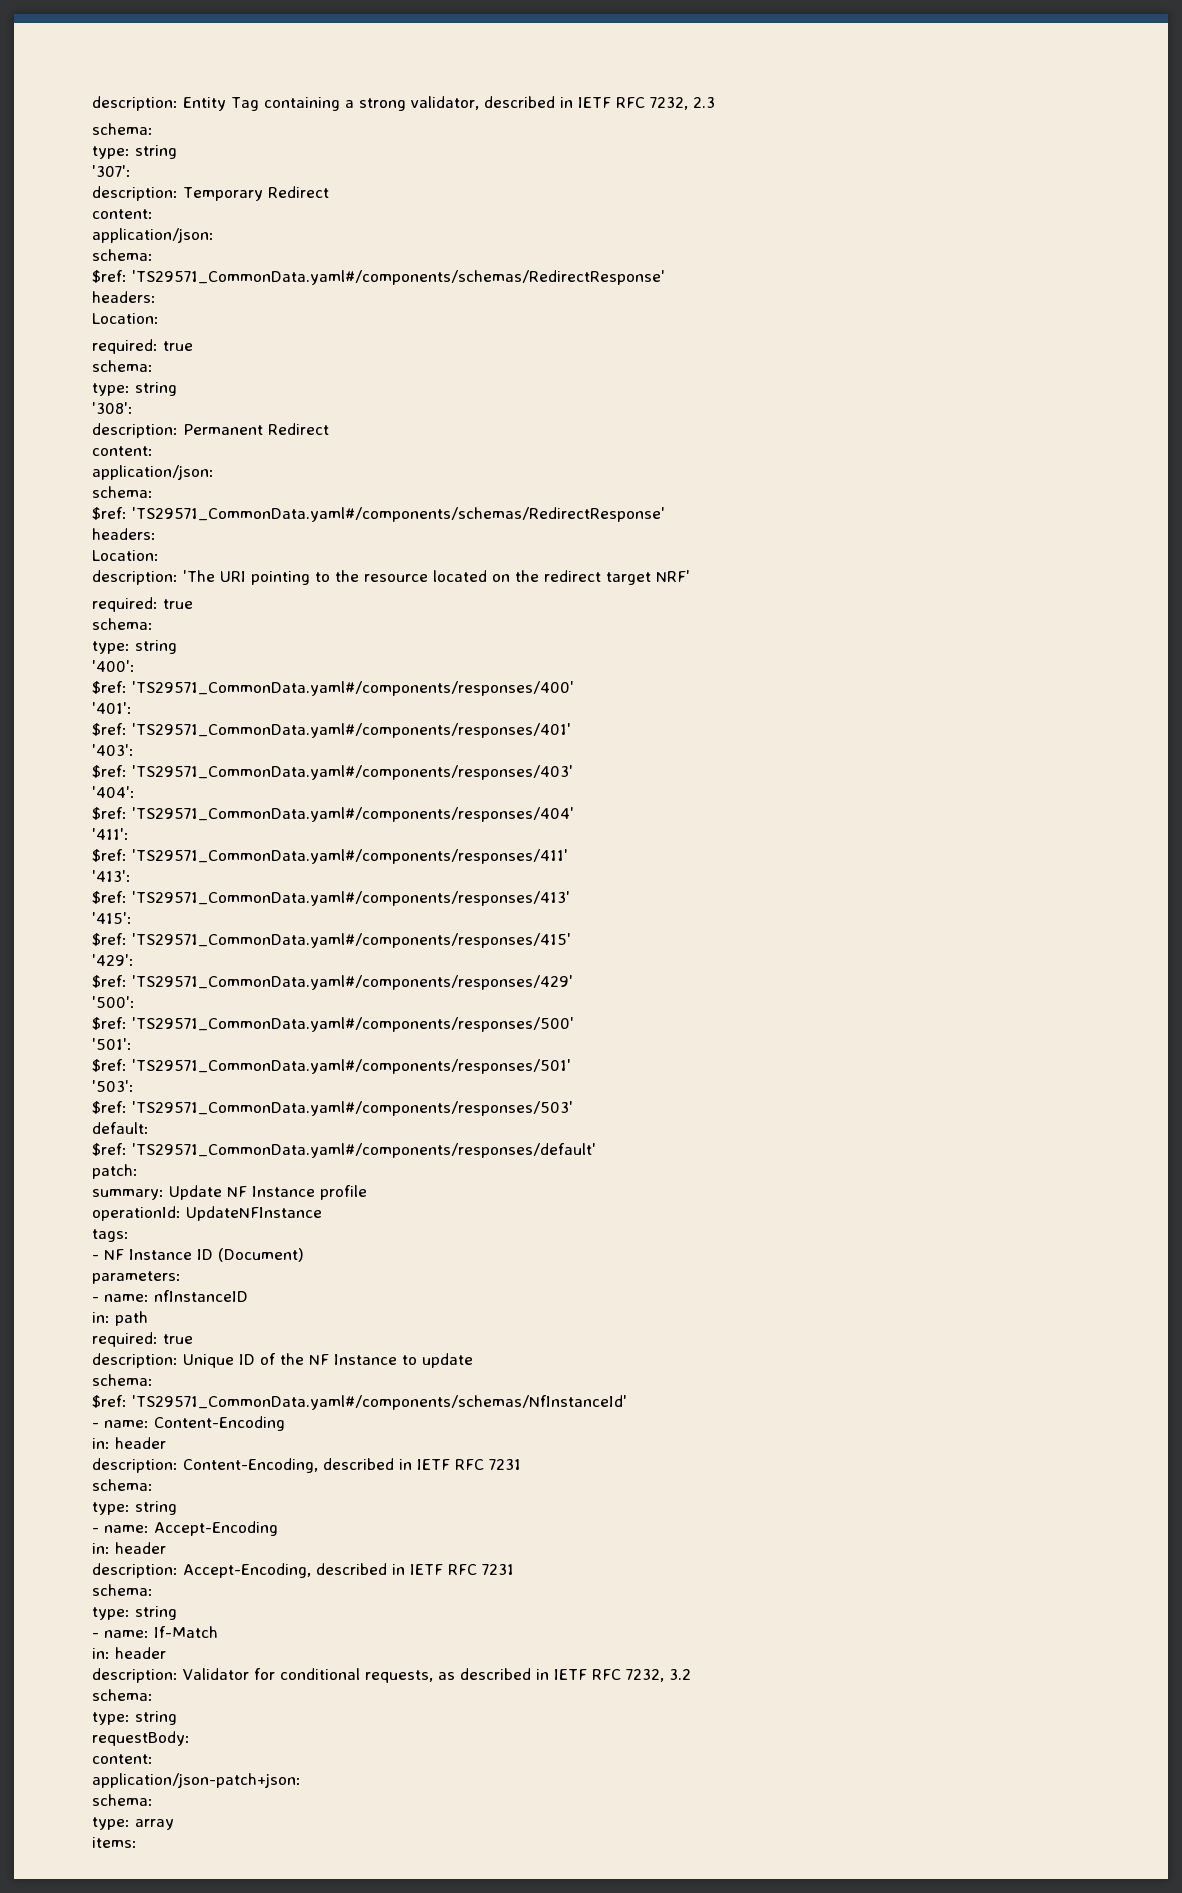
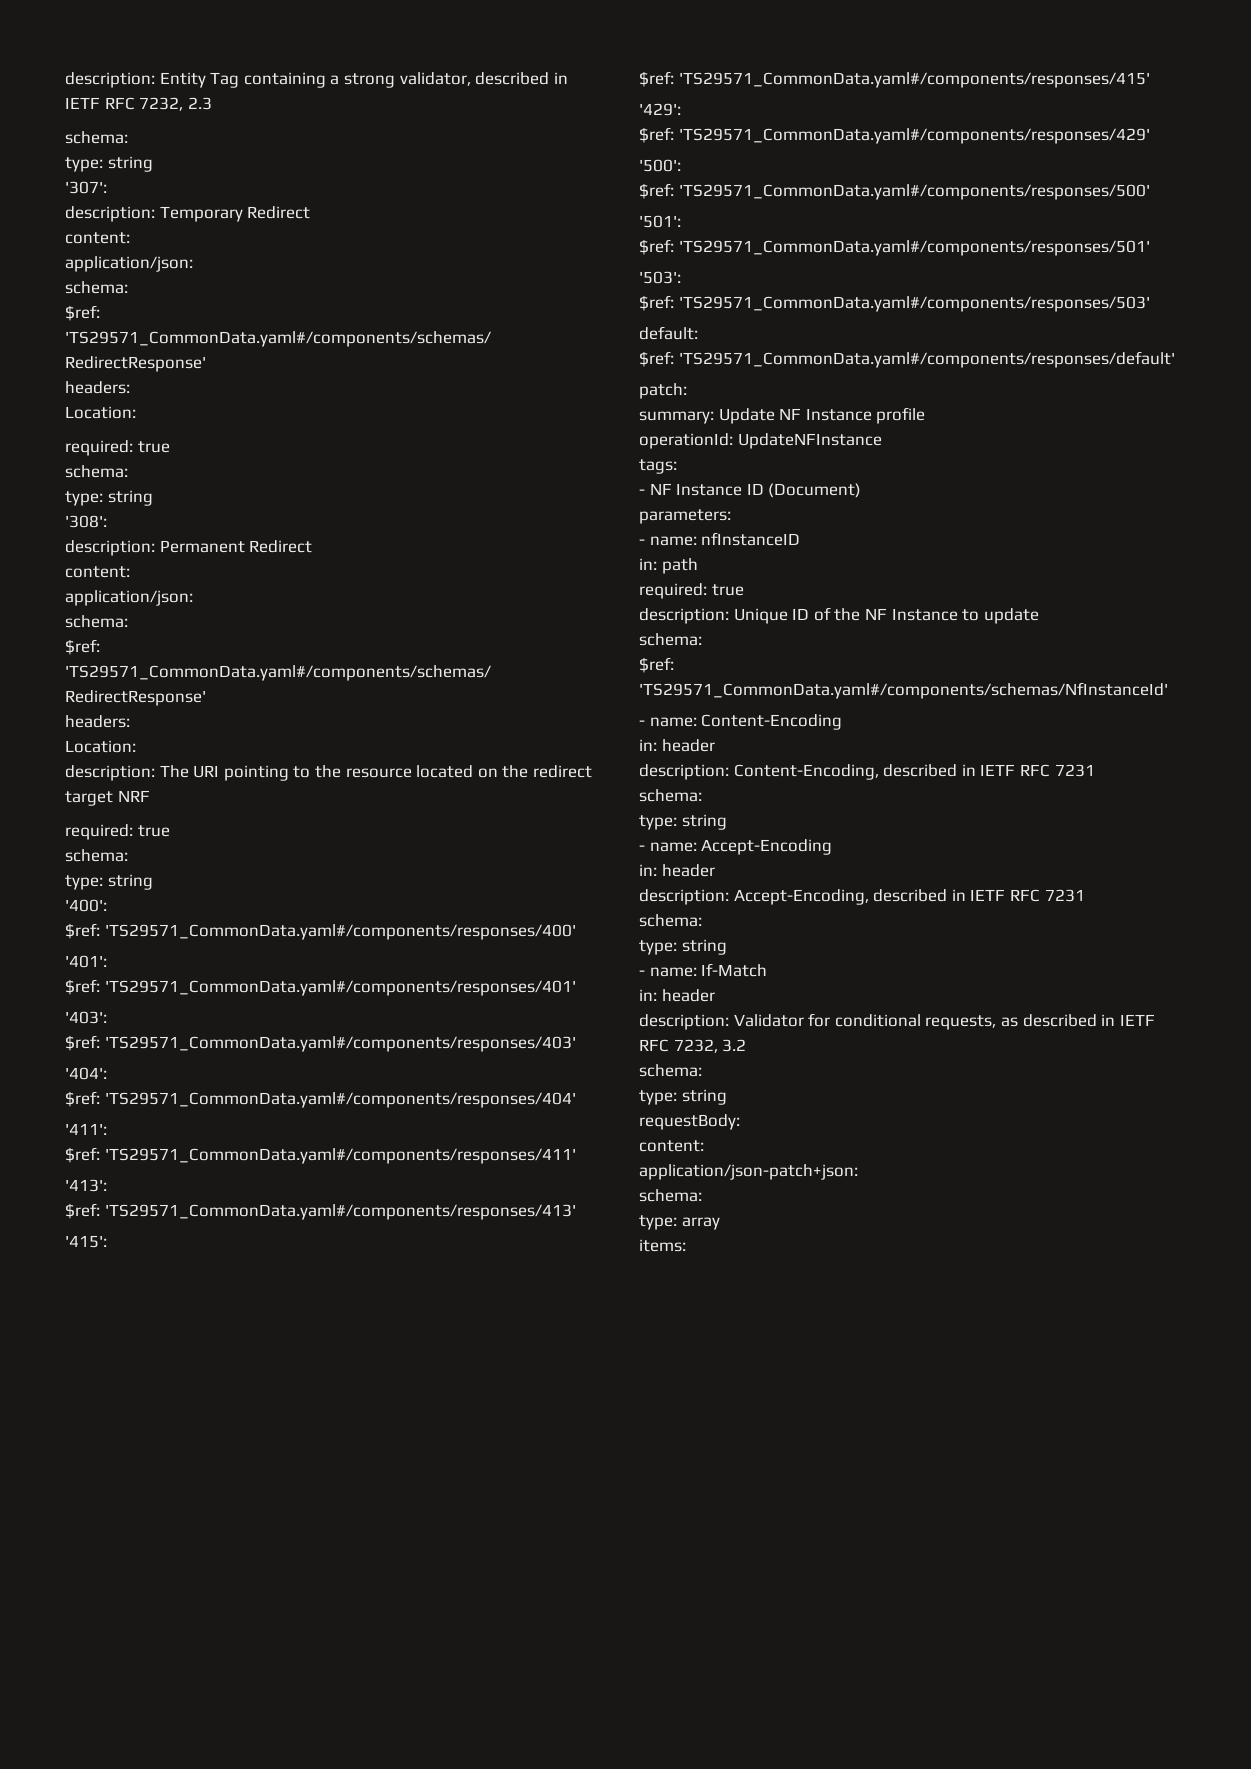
- description: 'The URI pointing to the resource located on the redirect target NRF'
+ description: The URI pointing to the resource located on the redirect target NRF

